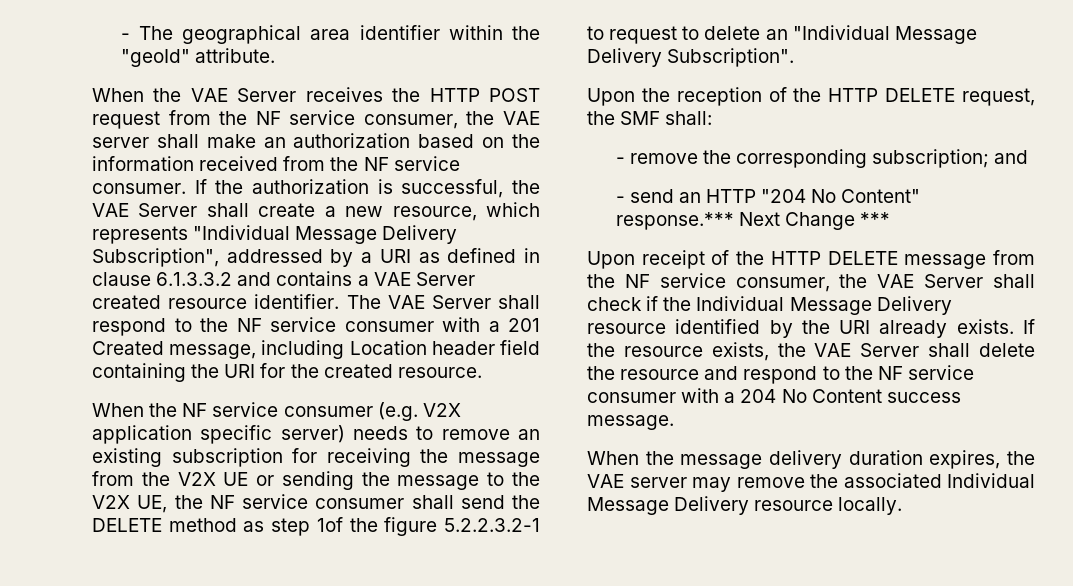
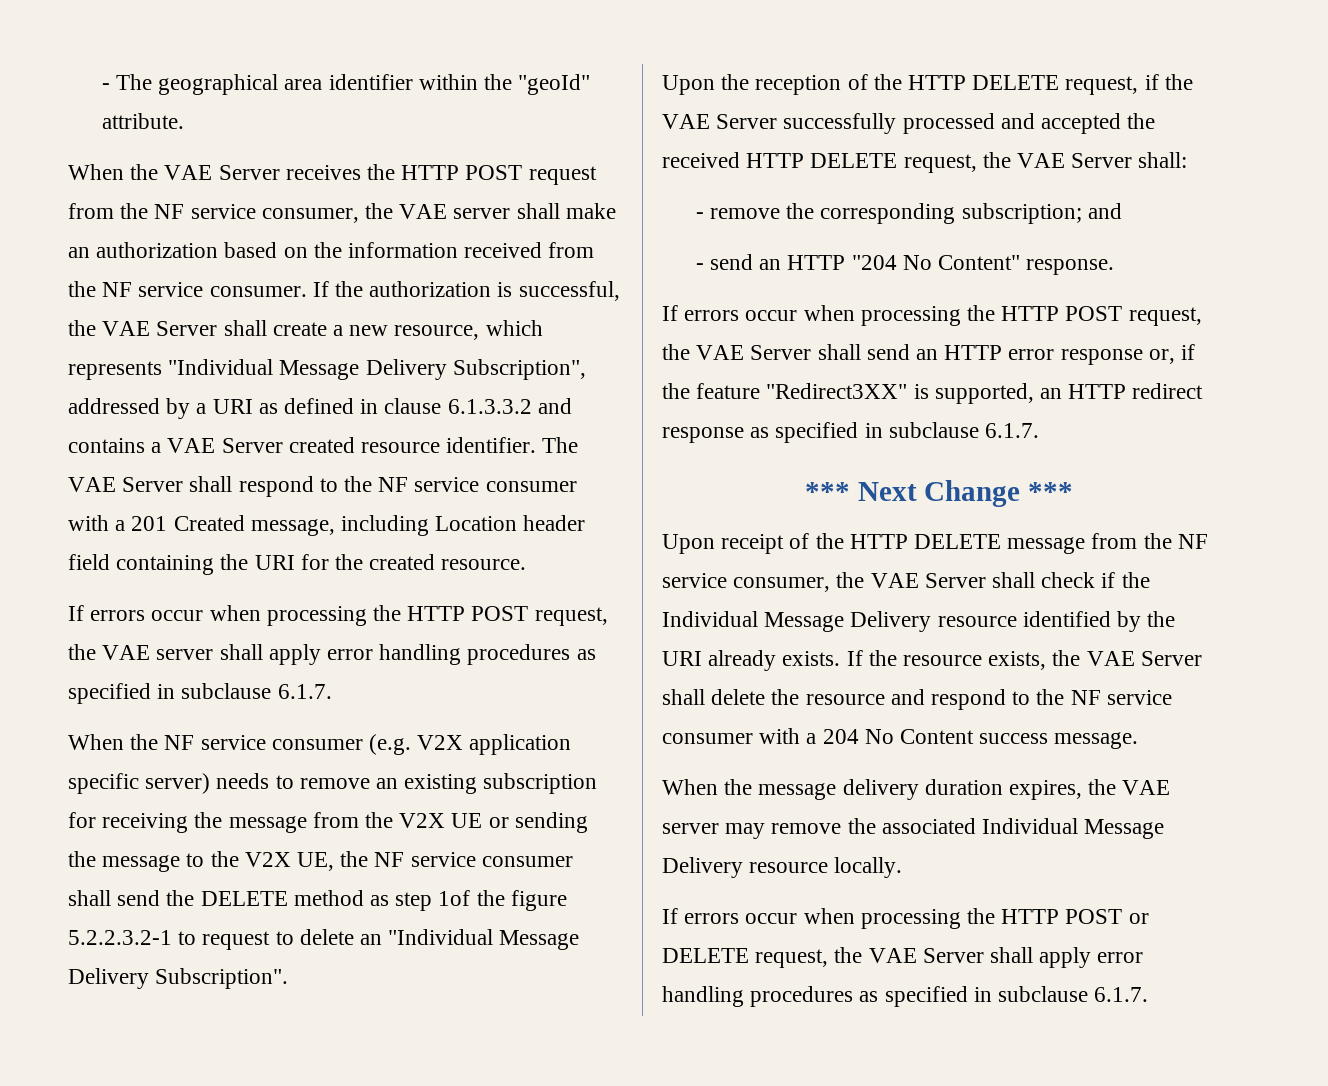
+ If errors occur when processing the HTTP POST request, the VAE server shall apply error handling procedures as specified in subclause 6.1.7.
- Upon the reception of the HTTP DELETE request, the SMF shall:
+ Upon the reception of the HTTP DELETE request, if the VAE Server successfully processed and accepted the received HTTP DELETE request, the VAE Server shall:
- - send an HTTP "204 No Content" response.*** Next Change ***
+ - send an HTTP "204 No Content" response.
+ If errors occur when processing the HTTP POST request, the VAE Server shall send an HTTP error response or, if the feature "Redirect3XX" is supported, an HTTP redirect response as specified in subclause 6.1.7.
+ *** Next Change ***
+ If errors occur when processing the HTTP POST or DELETE request, the VAE Server shall apply error handling procedures as specified in subclause 6.1.7.

